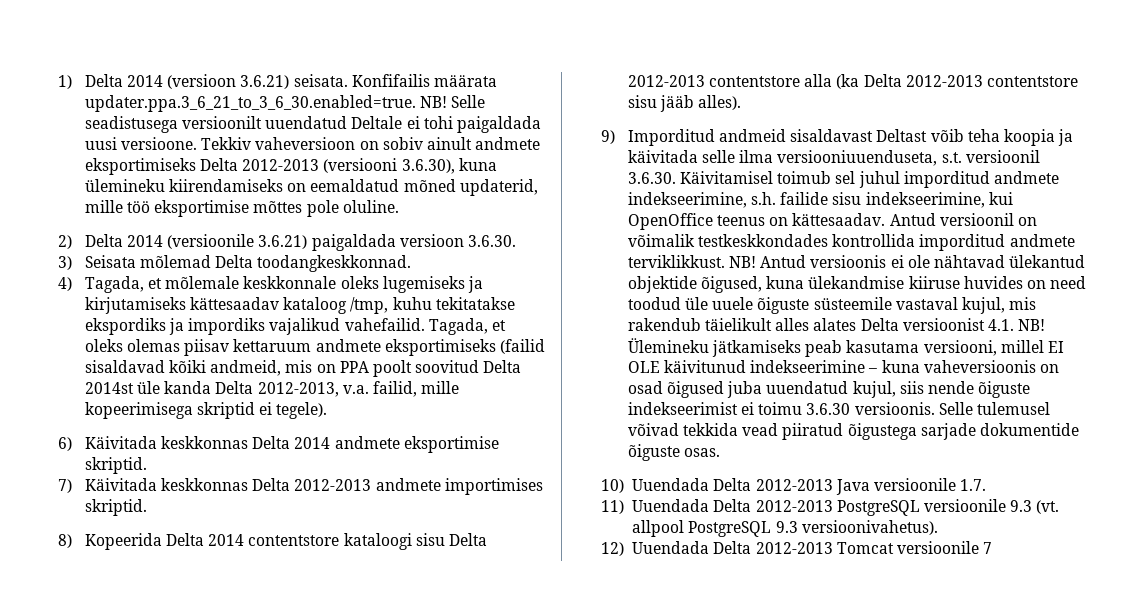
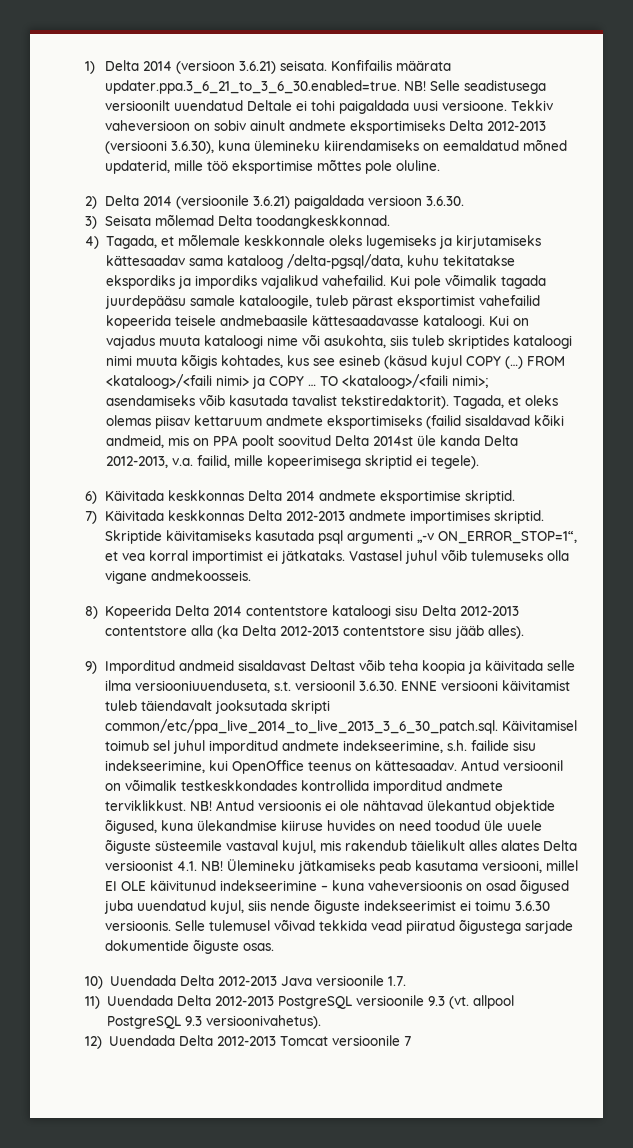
- 4) Tagada, et mõlemale keskkonnale oleks lugemiseks ja kirjutamiseks kättesaadav kataloog /tmp, kuhu tekitatakse ekspordiks ja impordiks vajalikud vahefailid.
+ 4) Tagada, et mõlemale keskkonnale oleks lugemiseks ja kirjutamiseks kättesaadav sama kataloog /delta-pgsql/data, kuhu tekitatakse ekspordiks ja impordiks vajalikud vahefailid.
+ Kui pole võimalik tagada juurdepääsu samale kataloogile, tuleb pärast eksportimist vahefailid kopeerida teisele andmebaasile kättesaadavasse kataloogi. Kui on vajadus muuta kataloogi nime või asukohta, siis tuleb skriptides kataloogi nimi muuta kõigis kohtades, kus see esineb (käsud kujul COPY (…) FROM <kataloog>/<faili nimi> ja COPY … TO <kataloog>/<faili nimi>; asendamiseks võib kasutada tavalist tekstiredaktorit).
+ Skriptide käivitamiseks kasutada psql argumenti „-v ON_ERROR_STOP=1“, et vea korral importimist ei jätkataks. Vastasel juhul võib tulemuseks olla vigane andmekoosseis.
- 9) Imporditud andmeid sisaldavast Deltast võib teha koopia ja käivitada selle ilma versiooniuuenduseta, s.t. versioonil 3.6.30. Käivitamisel toimub sel juhul imporditud andmete indekseerimine, s.h. failide sisu indekseerimine, kui OpenOffice teenus on kättesaadav.
+ 9) Imporditud andmeid sisaldavast Deltast võib teha koopia ja käivitada selle ilma versiooniuuenduseta, s.t. versioonil 3.6.30. ENNE versiooni käivitamist tuleb täiendavalt jooksutada skripti common/etc/ppa_live_2014_to_live_2013_3_6_30_patch.sql. Käivitamisel toimub sel juhul imporditud andmete indekseerimine, s.h. failide sisu indekseerimine, kui OpenOffice teenus on kättesaadav.

